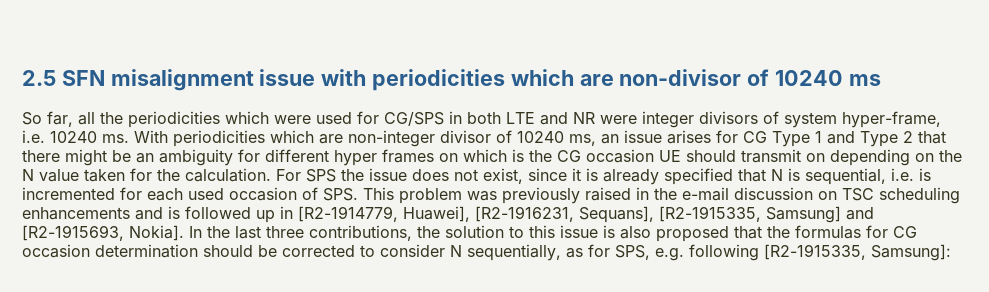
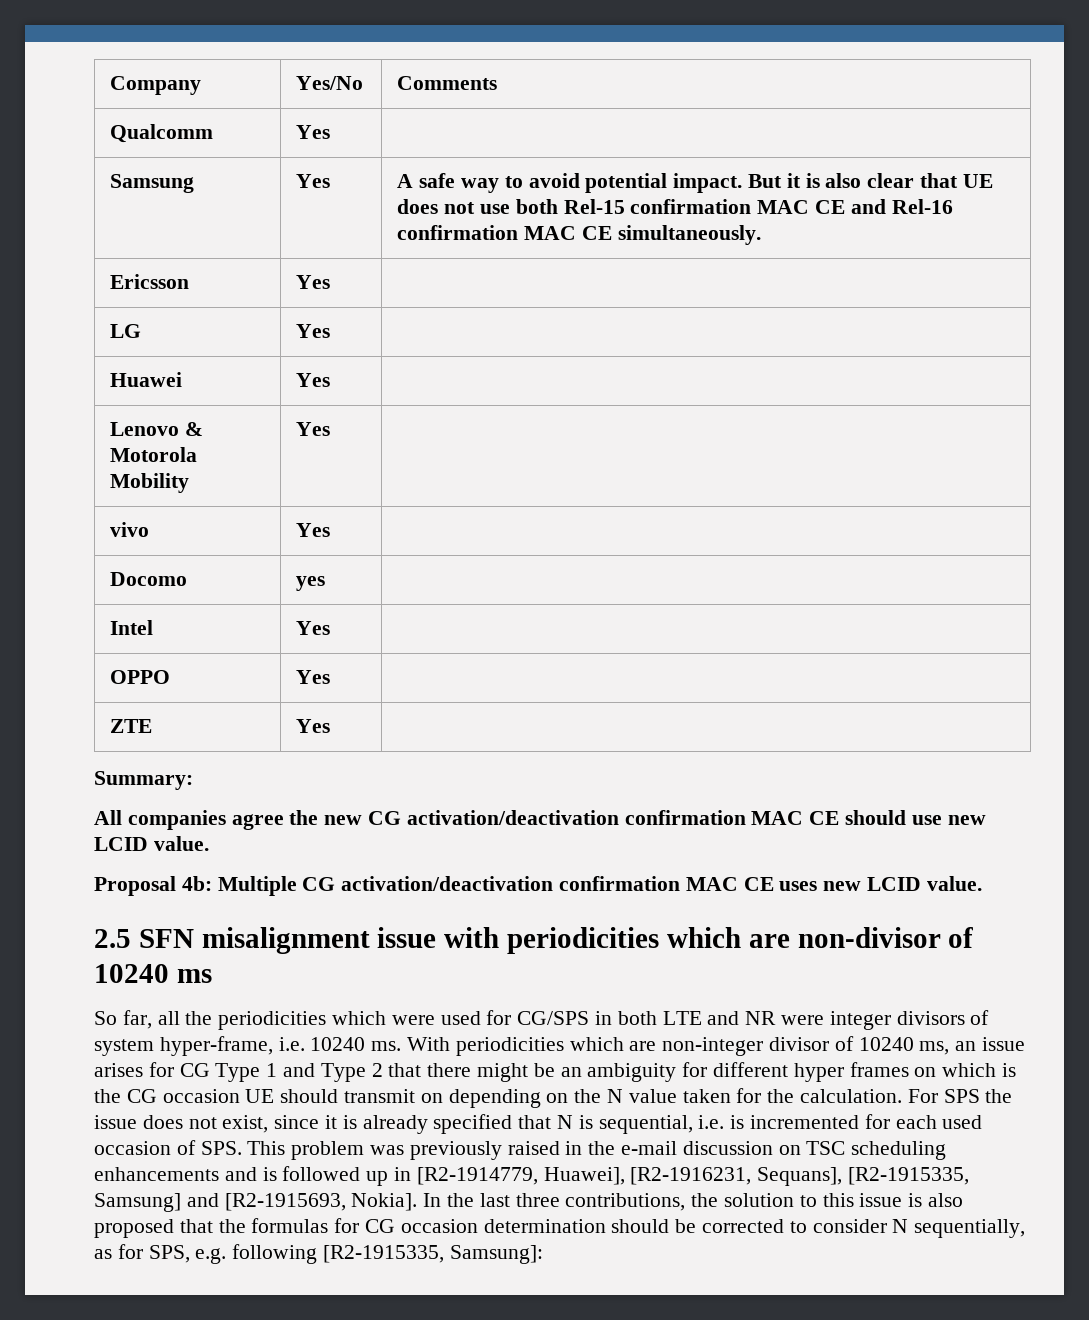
+ Company | Yes/No | Comments
+ Qualcomm | Yes |
+ Samsung | Yes | A safe way to avoid potential impact. But it is also clear that UE does not use both Rel-15 confirmation MAC CE and Rel-16 confirmation MAC CE simultaneously.
+ Ericsson | Yes |
+ LG | Yes |
+ Huawei | Yes |
+ Lenovo & Motorola Mobility | Yes |
+ vivo | Yes |
+ Docomo | yes |
+ Intel | Yes |
+ OPPO | Yes |
+ ZTE | Yes |
+ Summary:
+ All companies agree the new CG activation/deactivation confirmation MAC CE should use new LCID value.
+ Proposal 4b: Multiple CG activation/deactivation confirmation MAC CE uses new LCID value.

